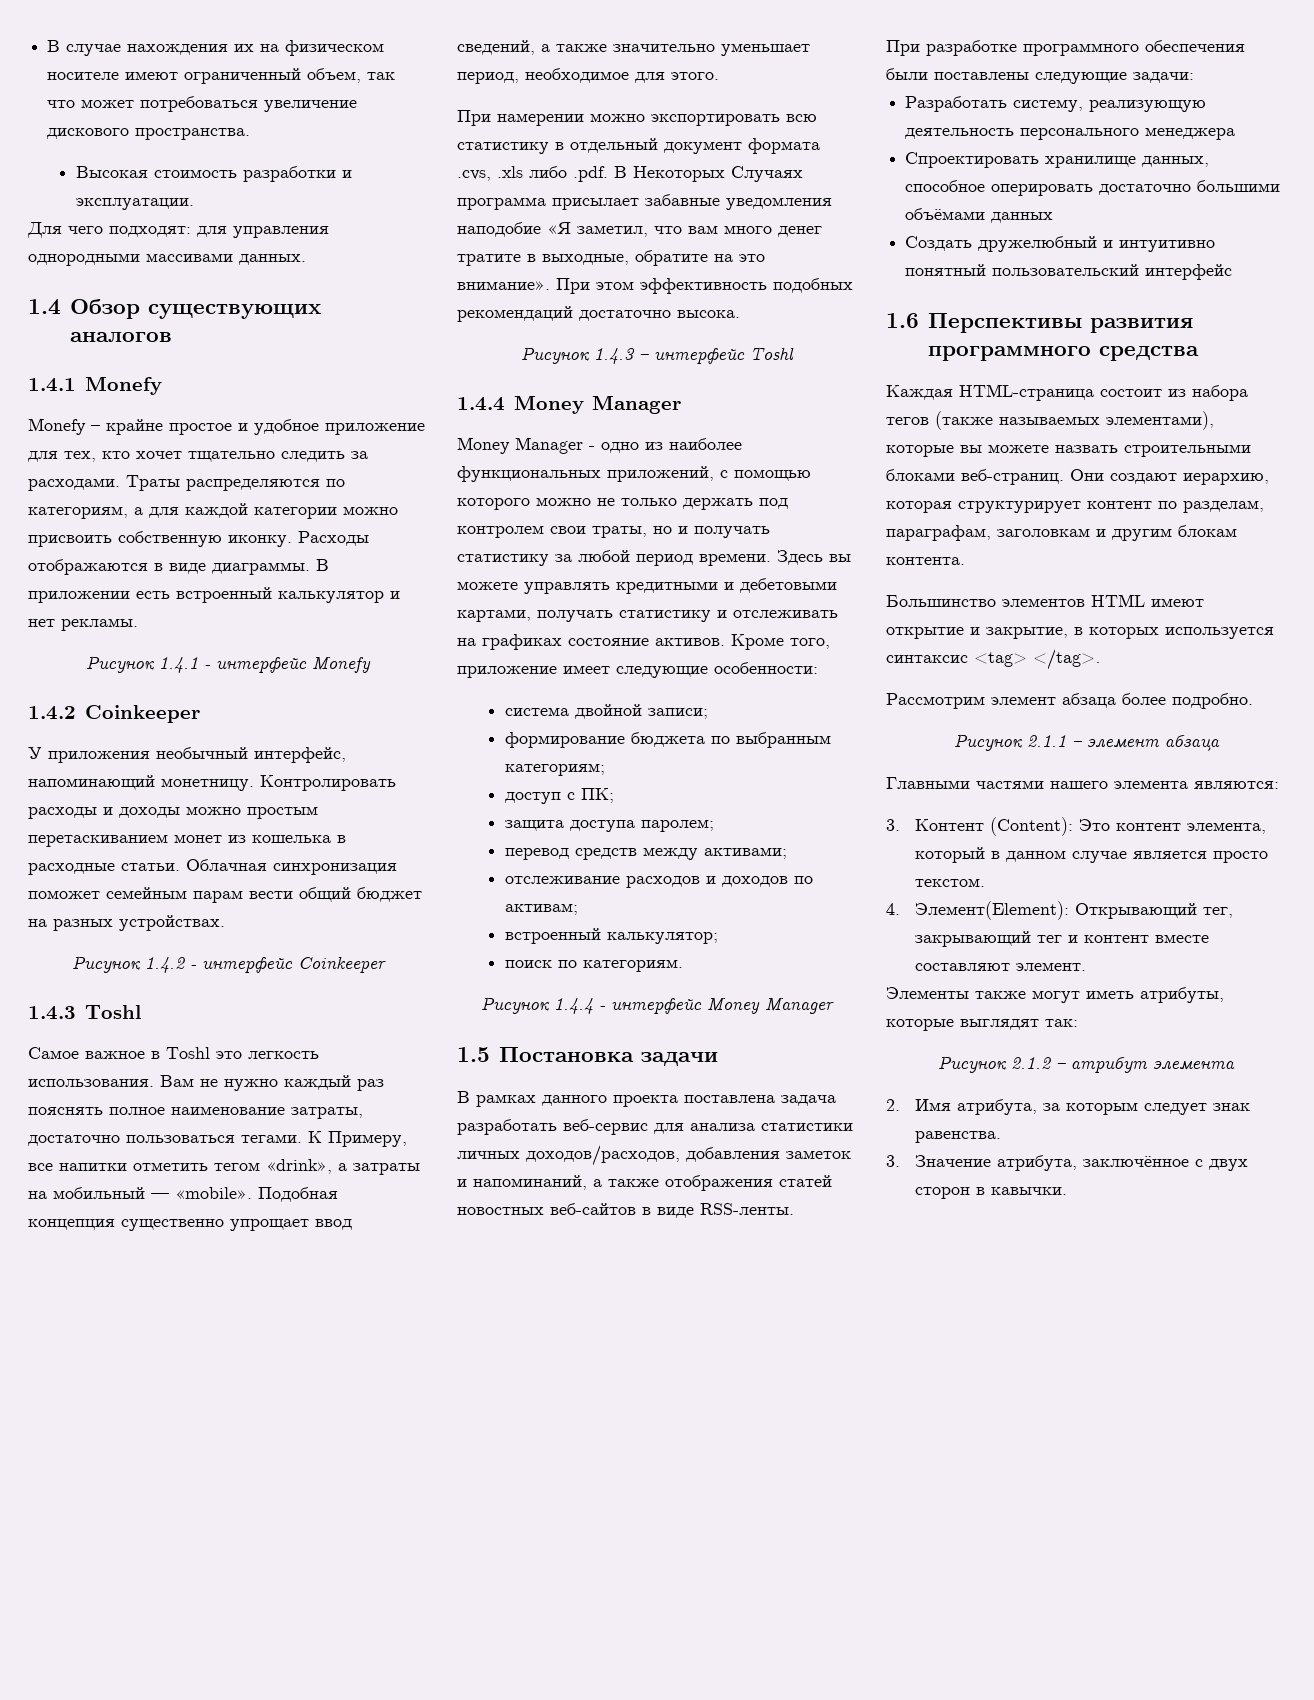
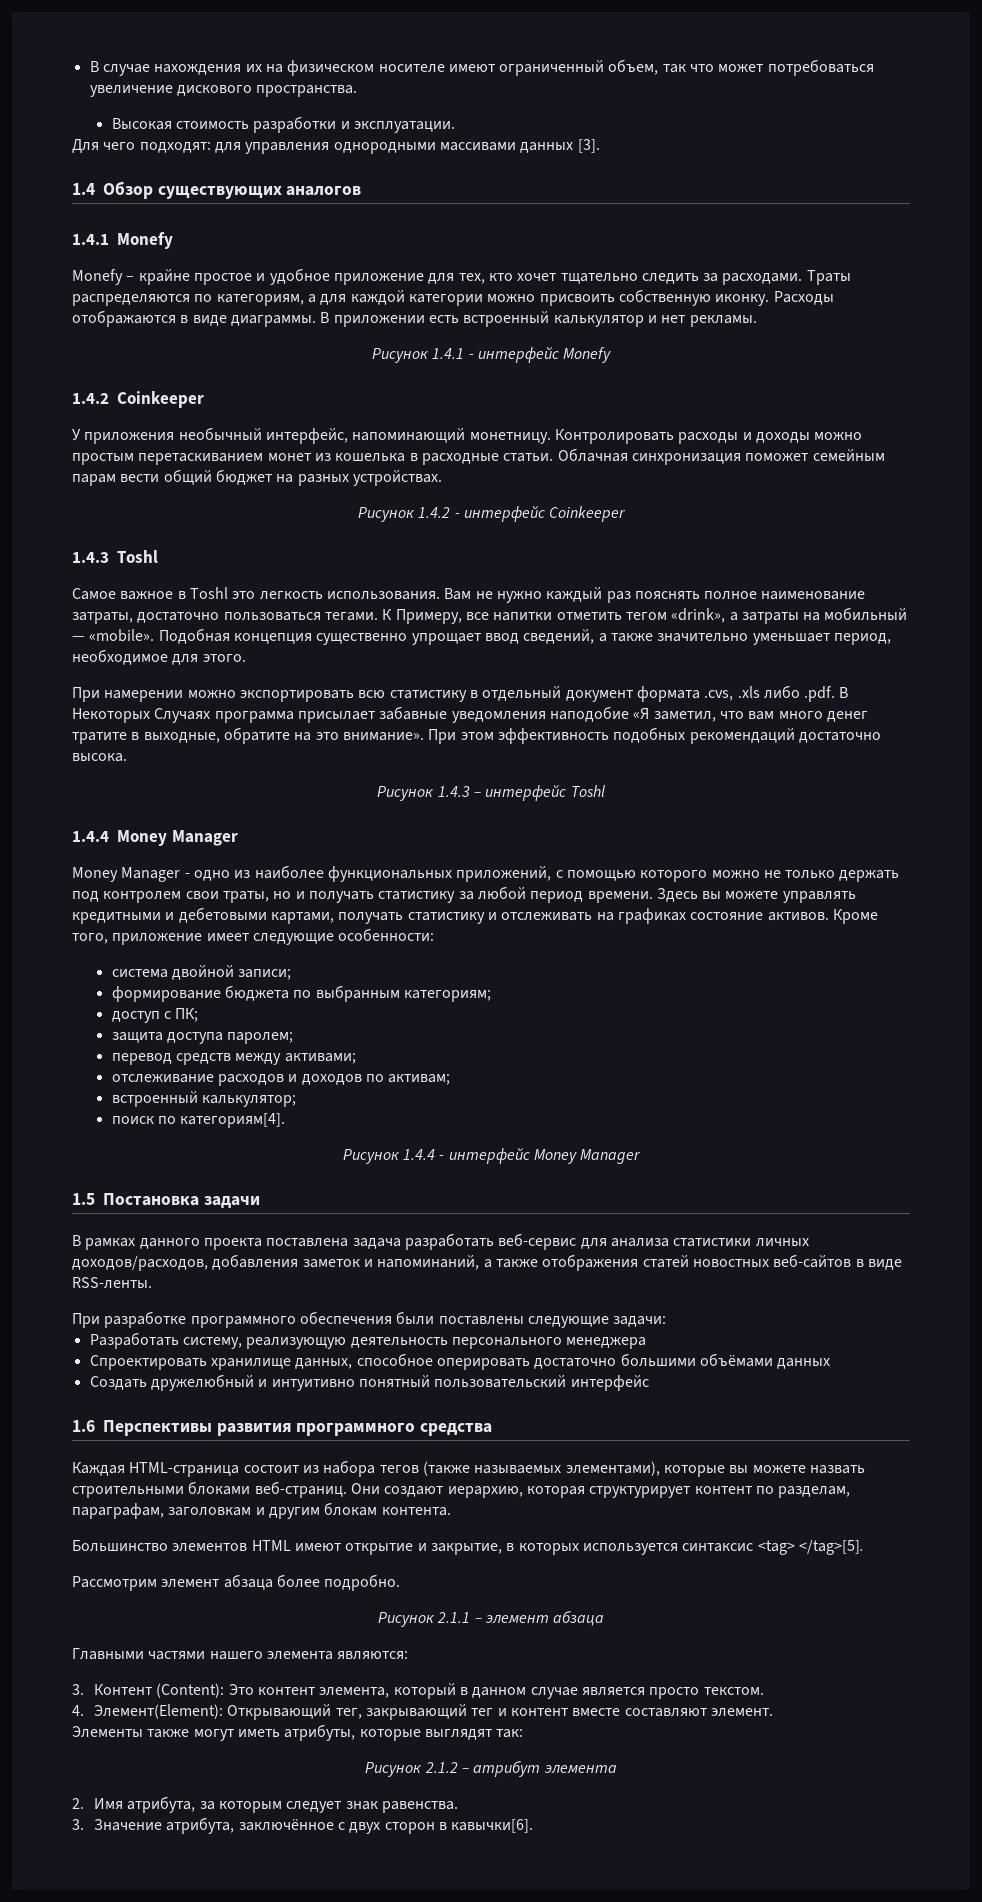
- Для чего подходят: для управления однородными массивами данных.
+ Для чего подходят: для управления однородными массивами данных [3].
- поиск по категориям.
+ поиск по категориям[4].
- Большинство элементов HTML имеют открытие и закрытие, в которых используется синтаксис <tag> </tag>.
+ Большинство элементов HTML имеют открытие и закрытие, в которых используется синтаксис <tag> </tag>[5].
- 3. Значение атрибута, заключённое с двух сторон в кавычки.
+ 3. Значение атрибута, заключённое с двух сторон в кавычки[6].

